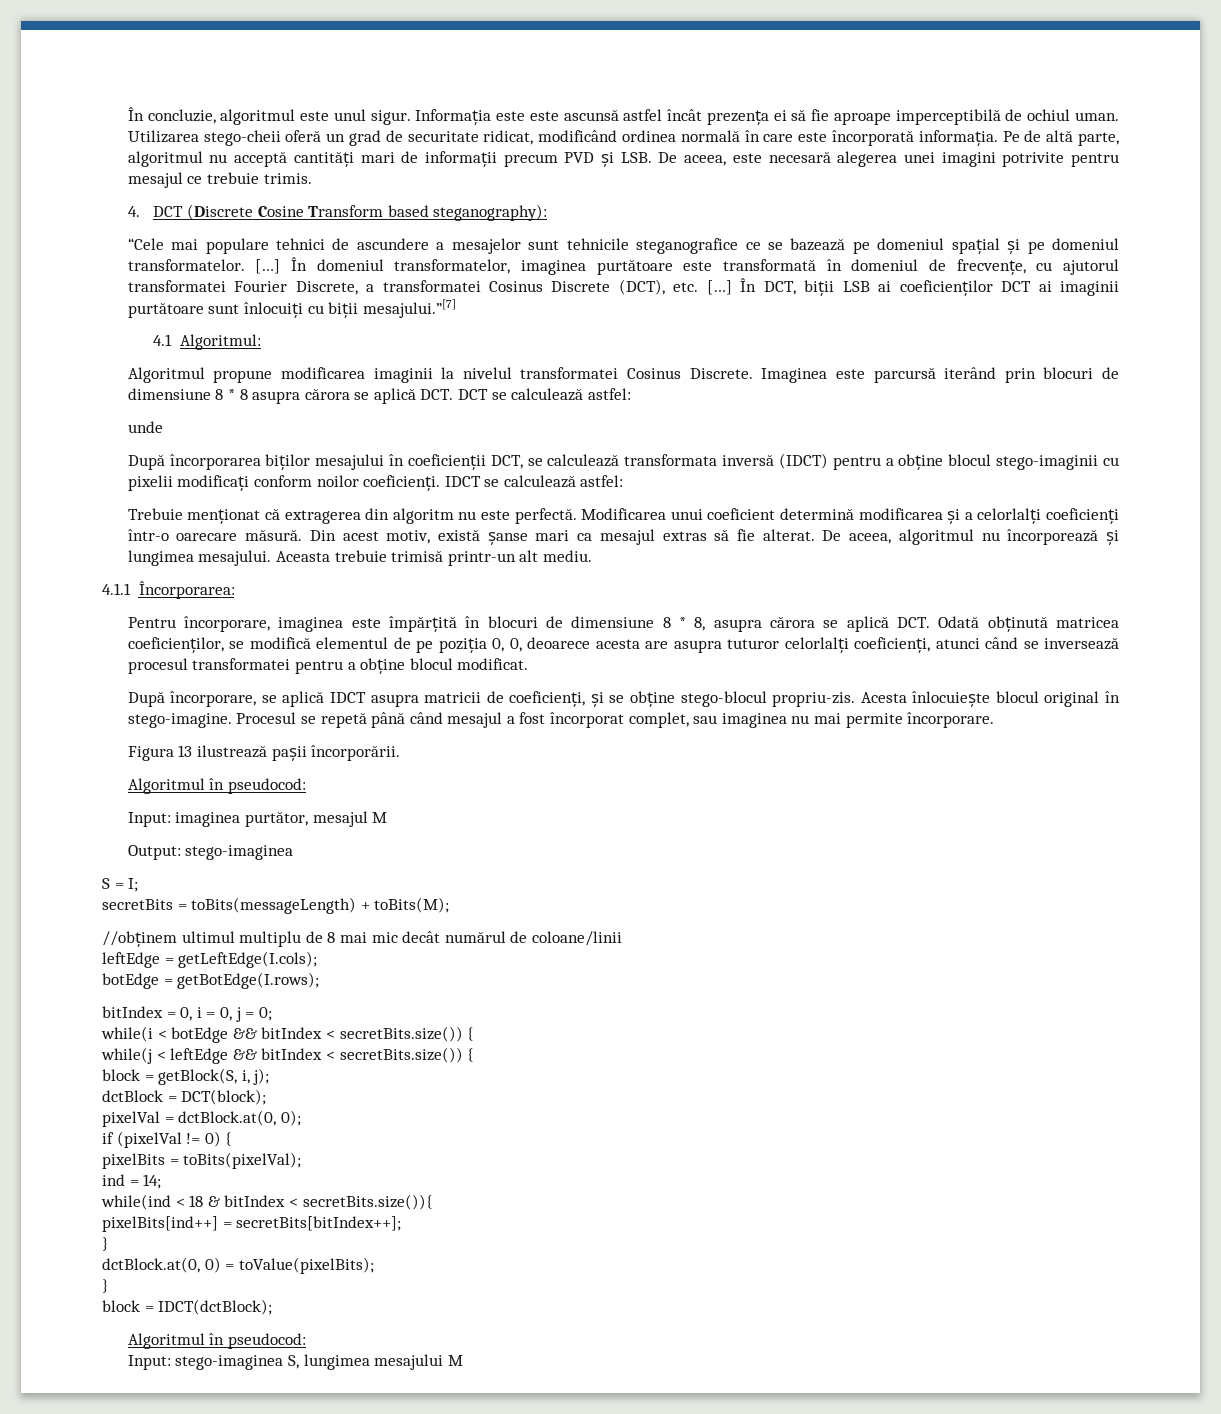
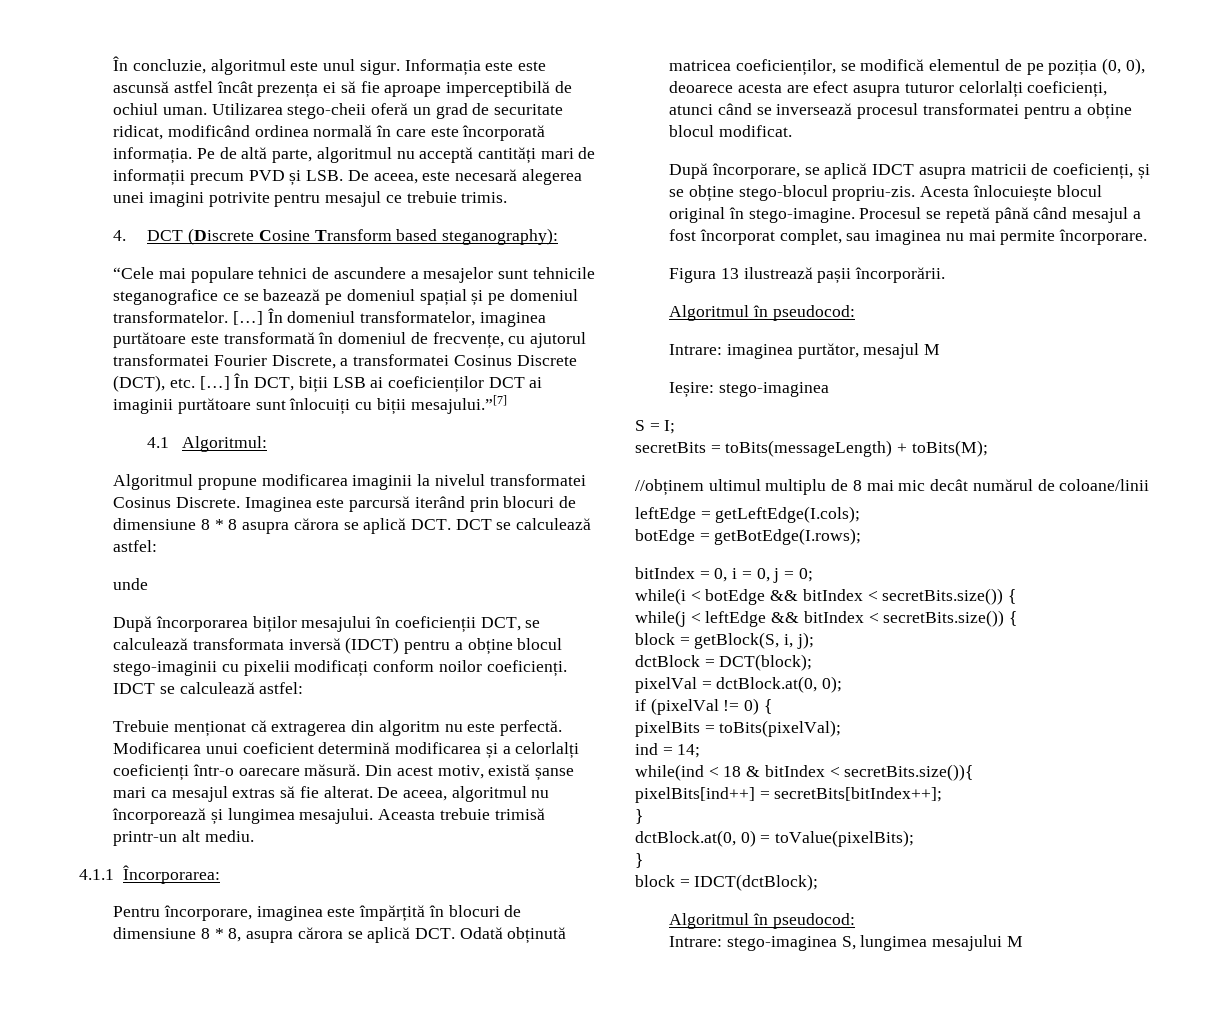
- Pentru încorporare, imaginea este împărțită în blocuri de dimensiune 8 * 8, asupra cărora se aplică DCT. Odată obținută matricea coeficienților, se modifică elementul de pe poziția 0, 0, deoarece acesta are asupra tuturor celorlalți coeficienți, atunci când se inversează procesul transformatei pentru a obține blocul modificat.
+ Pentru încorporare, imaginea este împărțită în blocuri de dimensiune 8 * 8, asupra cărora se aplică DCT. Odată obținută matricea coeficienților, se modifică elementul de pe poziția (0, 0), deoarece acesta are efect asupra tuturor celorlalți coeficienți, atunci când se inversează procesul transformatei pentru a obține blocul modificat.
- Input: imaginea purtător, mesajul M
+ Intrare: imaginea purtător, mesajul M
- Output: stego-imaginea
+ Ieșire: stego-imaginea
- Input: stego-imaginea S, lungimea mesajului M
+ Intrare: stego-imaginea S, lungimea mesajului M

